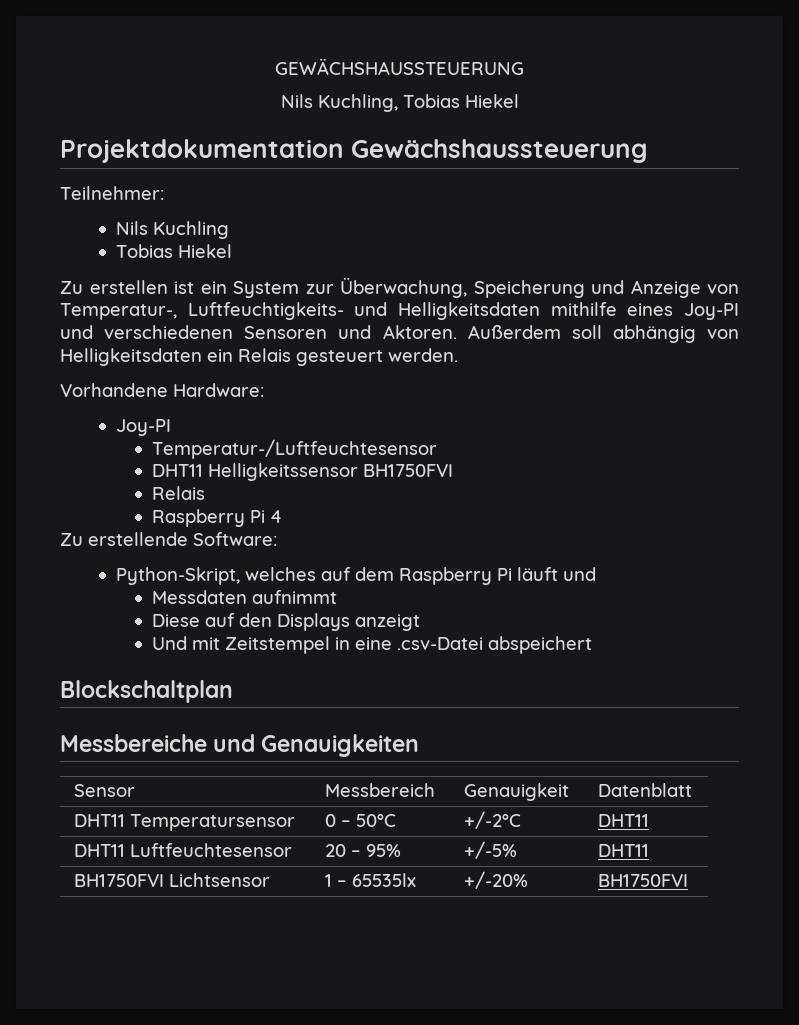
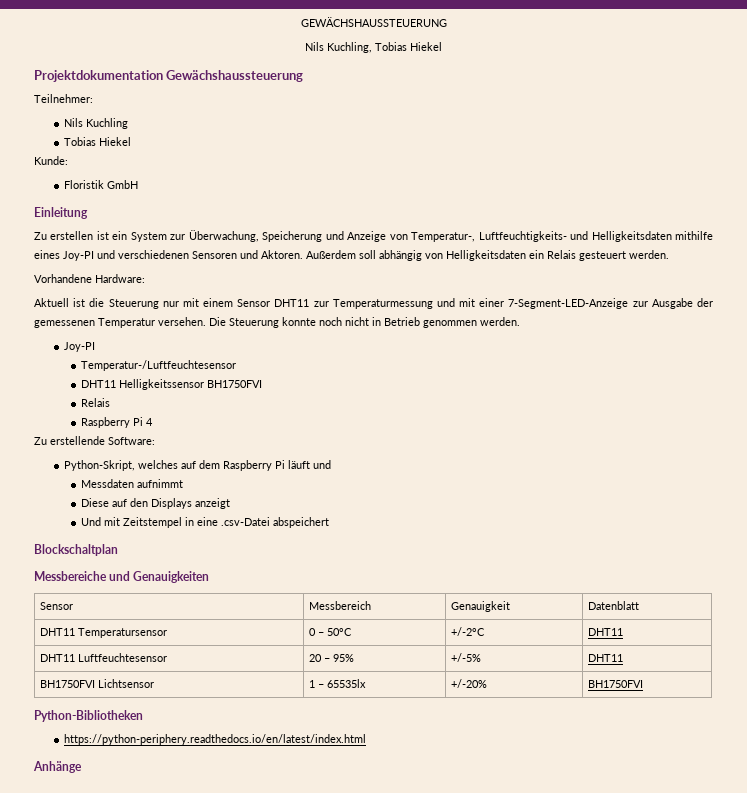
+ Kunde:
+ Floristik GmbH
+ Einleitung
+ Aktuell ist die Steuerung nur mit einem Sensor DHT11 zur Temperaturmessung und mit einer 7-Segment-LED-Anzeige zur Ausgabe der gemessenen Temperatur versehen. Die Steuerung konnte noch nicht in Betrieb genommen werden.
+ Python-Bibliotheken
+ https://python-periphery.readthedocs.io/en/latest/index.html
+ Anhänge

